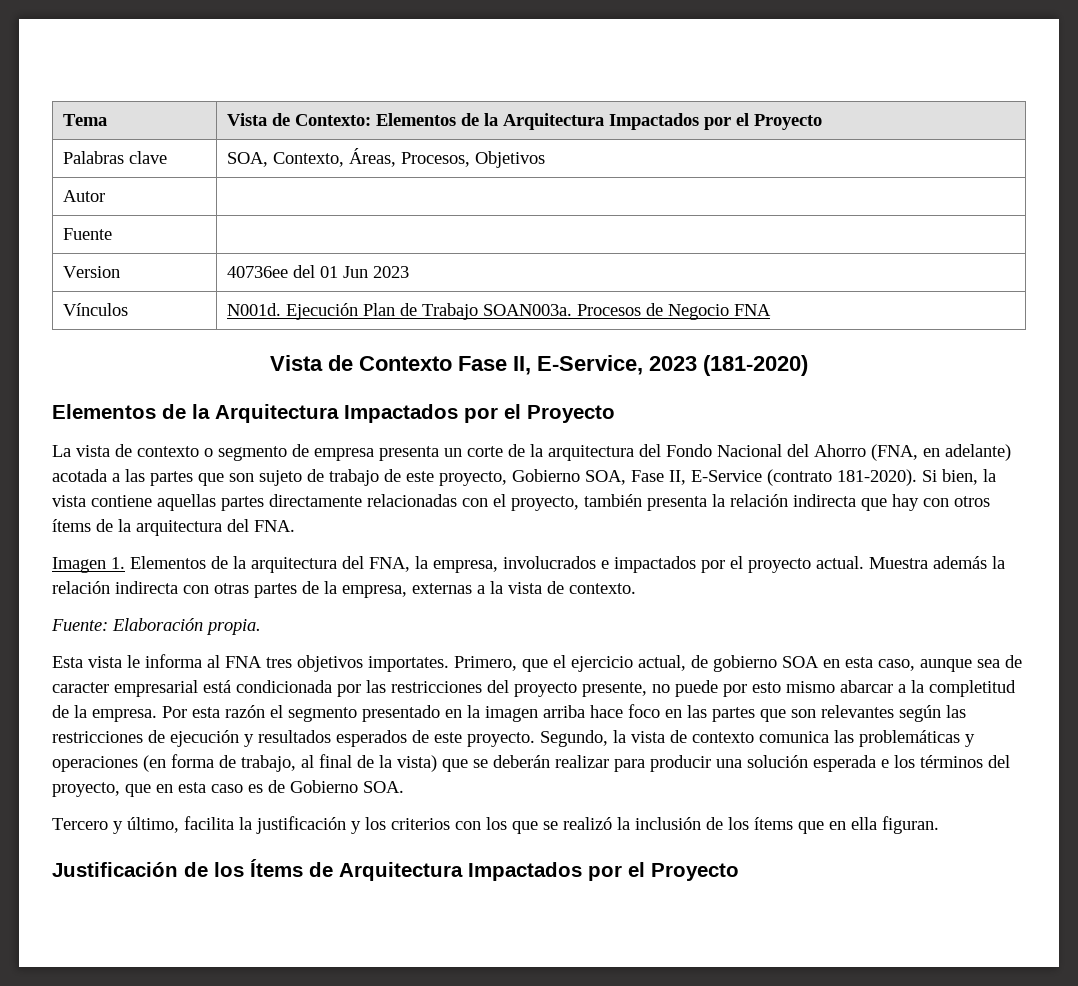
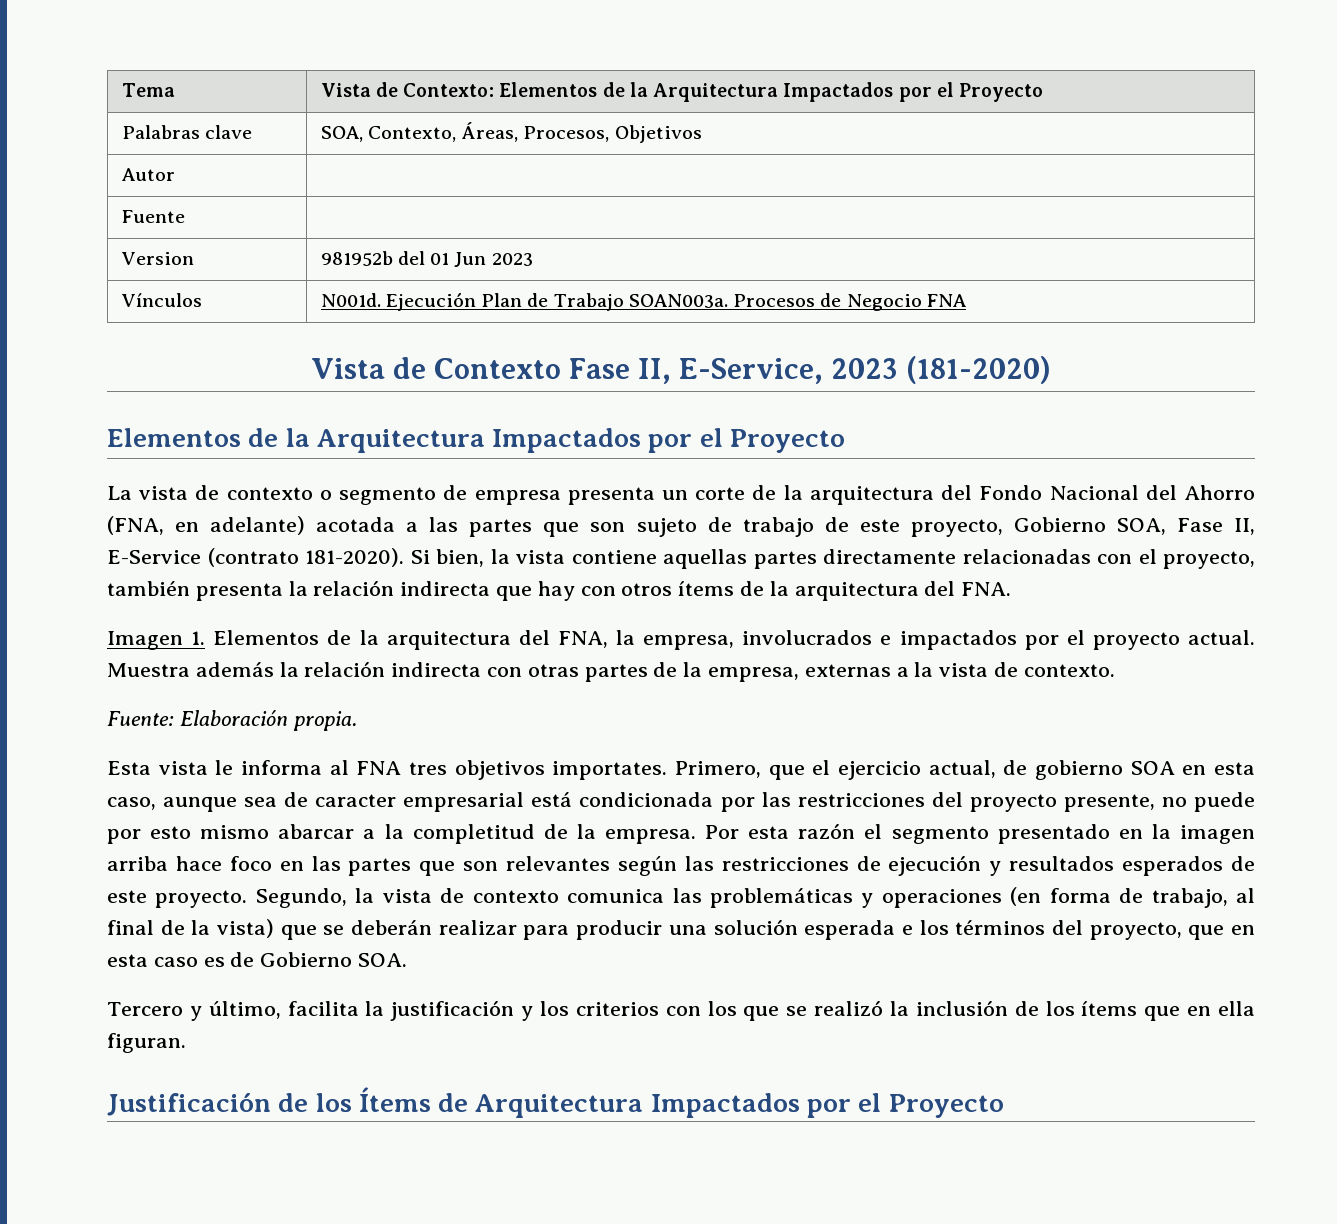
- Version | 40736ee del 01 Jun 2023
+ Version | 981952b del 01 Jun 2023

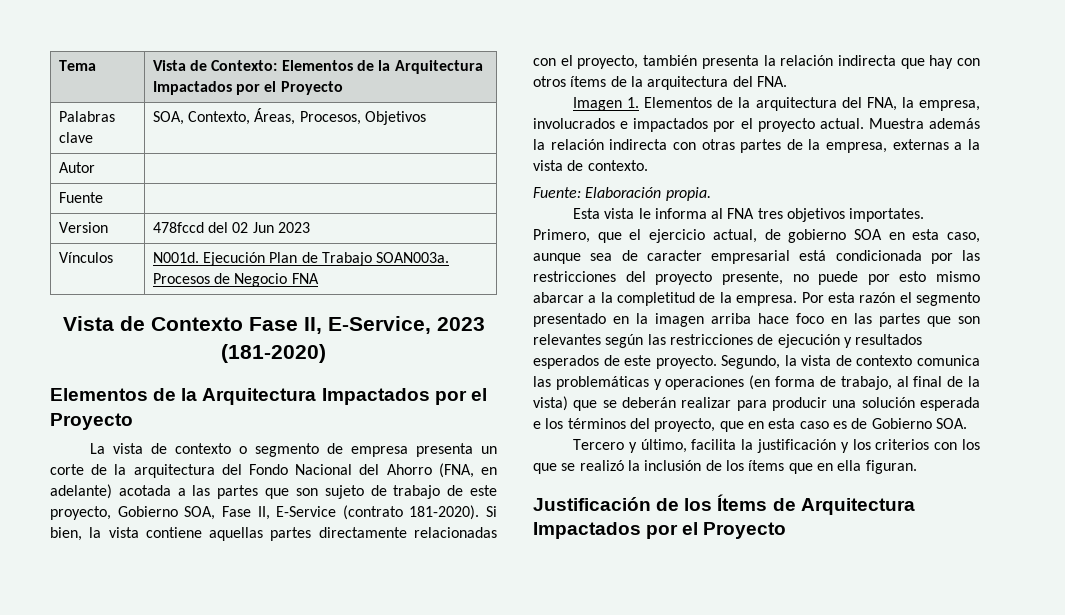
- Version | 981952b del 01 Jun 2023
+ Version | 478fccd del 02 Jun 2023

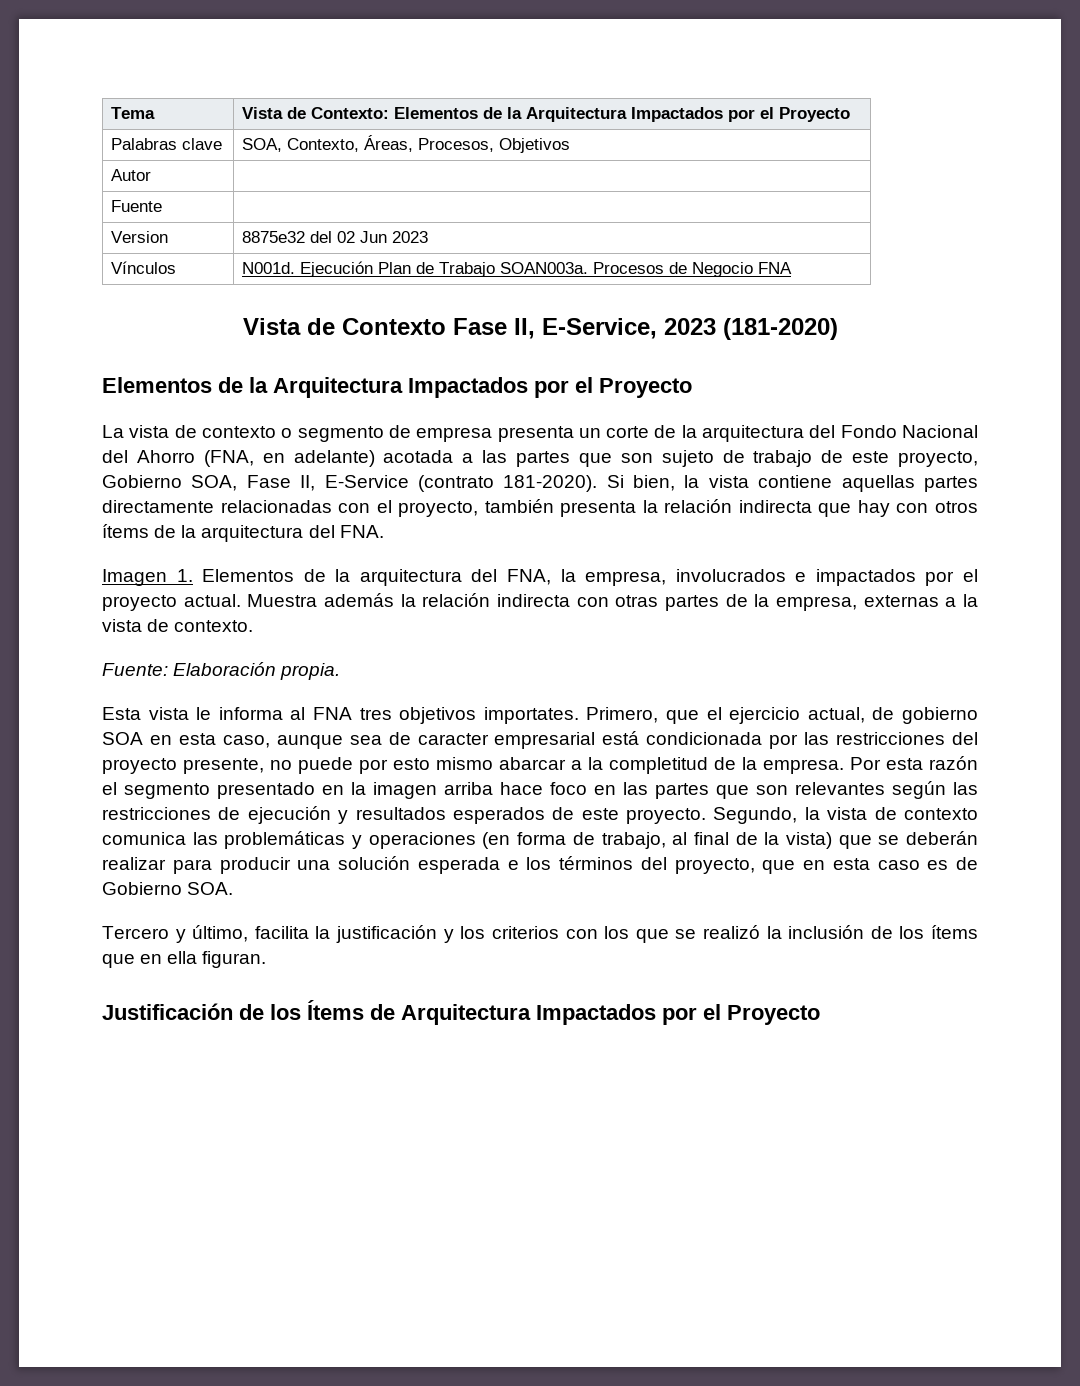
- Version | 478fccd del 02 Jun 2023
+ Version | 8875e32 del 02 Jun 2023

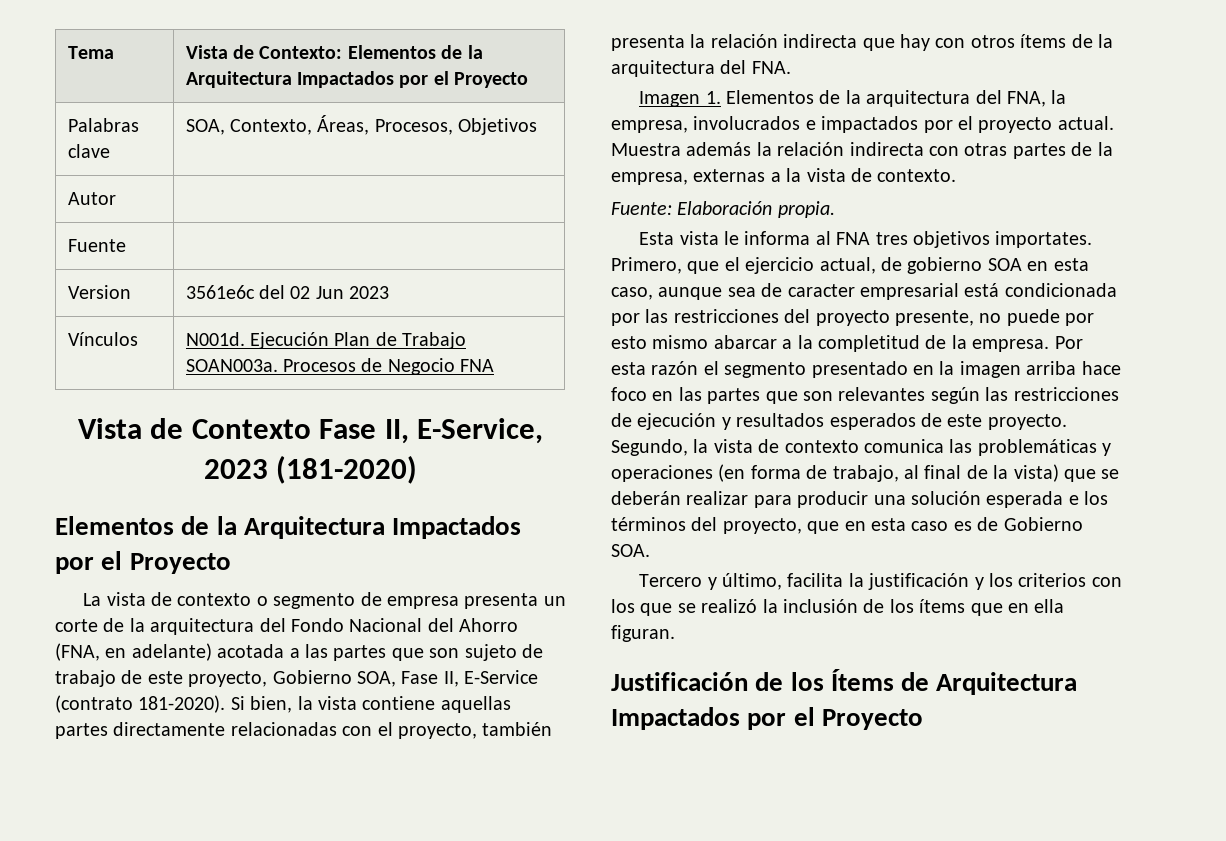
- Version | 8875e32 del 02 Jun 2023
+ Version | 3561e6c del 02 Jun 2023

